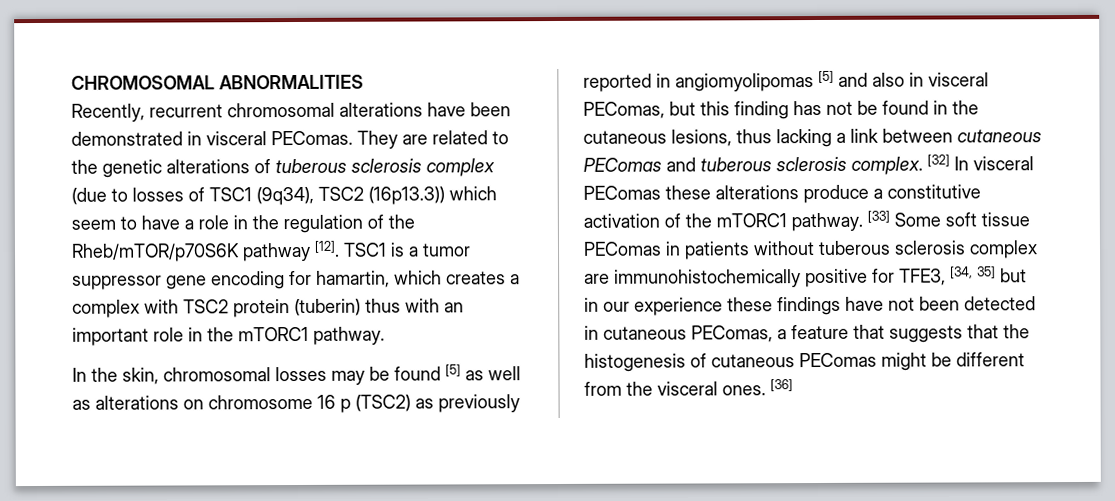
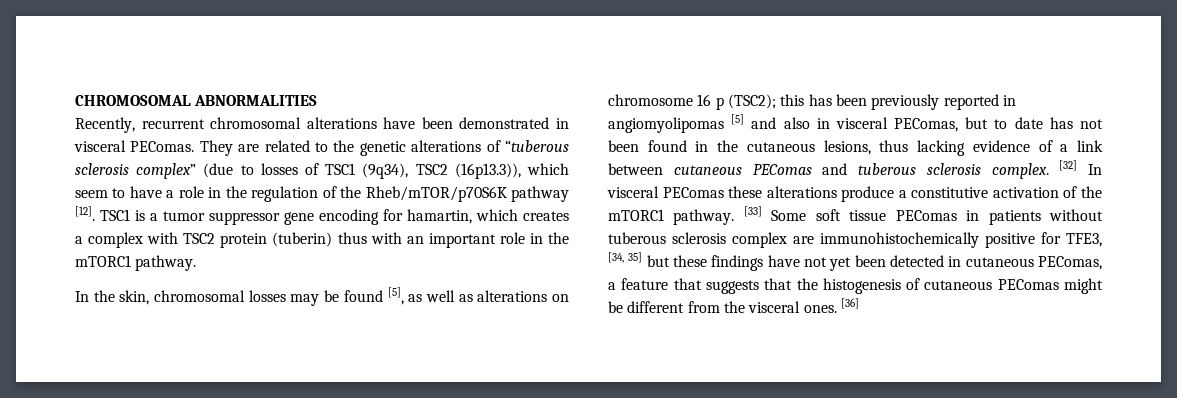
- They are related to the genetic alterations of tuberous sclerosis complex (due to losses of TSC1 (9q34), TSC2 (16p13.3)) which seem to have a role in the regulation of the Rheb/mTOR/p70S6K pathway [12].
+ They are related to the genetic alterations of “tuberous sclerosis complex” (due to losses of TSC1 (9q34), TSC2 (16p13.3)), which seem to have a role in the regulation of the Rheb/mTOR/p70S6K pathway [12].
- In the skin, chromosomal losses may be found [5] as well as alterations on chromosome 16 p (TSC2) as previously reported in angiomyolipomas [5] and also in visceral PEComas, but this finding has not be found in the cutaneous lesions, thus lacking a link between cutaneous PEComas and tuberous sclerosis complex.
+ In the skin, chromosomal losses may be found [5], as well as alterations on chromosome 16 p (TSC2); this has been previously reported in angiomyolipomas [5] and also in visceral PEComas, but to date has not been found in the cutaneous lesions, thus lacking evidence of a link between cutaneous PEComas and tuberous sclerosis complex.
- [33] Some soft tissue PEComas in patients without tuberous sclerosis complex are immunohistochemically positive for TFE3, [34, 35] but in our experience these findings have not been detected in cutaneous PEComas, a feature that suggests that the histogenesis of cutaneous PEComas might be different from the visceral ones.
+ [33] Some soft tissue PEComas in patients without tuberous sclerosis complex are immunohistochemically positive for TFE3, [34, 35] but these findings have not yet been detected in cutaneous PEComas, a feature that suggests that the histogenesis of cutaneous PEComas might be different from the visceral ones.

